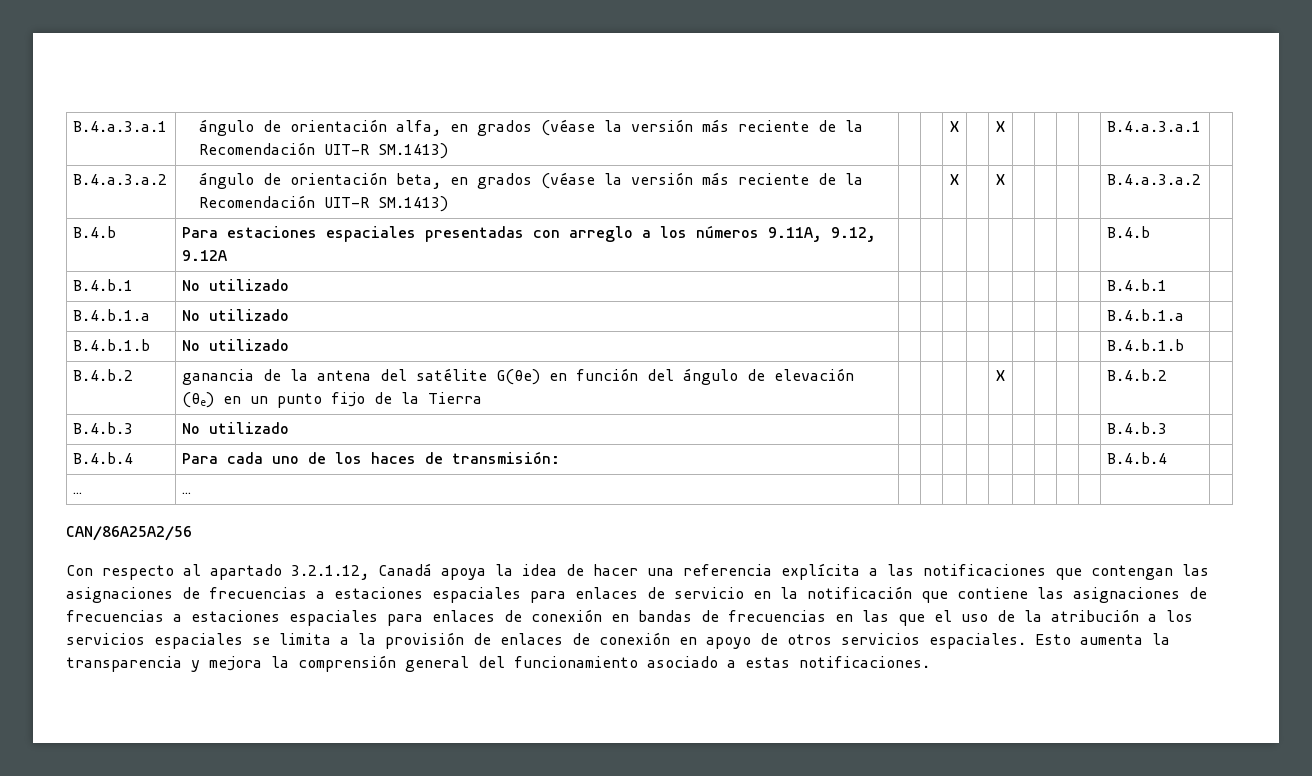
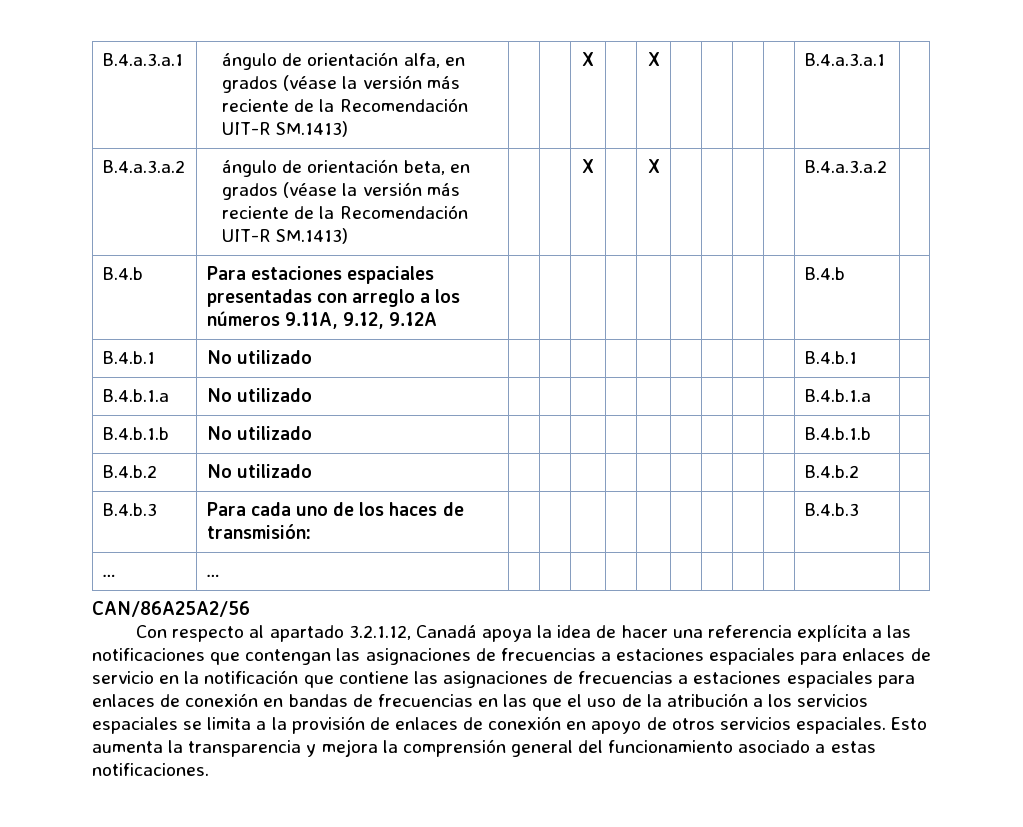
- B.4.b.2 | ganancia de la antena del satélite G(θe) en función del ángulo de elevación (θe) en un punto fijo de la Tierra | | | | | X | | | | | B.4.b.2 |
- B.4.b.3 | No utilizado | | | | | | | | | | B.4.b.3 |
- B.4.b.4 | Para cada uno de los haces de transmisión: | | | | | | | | | | B.4.b.4 |
+ B.4.b.2 | No utilizado | | | | | | | | | | B.4.b.2 |
+ B.4.b.3 | Para cada uno de los haces de transmisión: | | | | | | | | | | B.4.b.3 |

